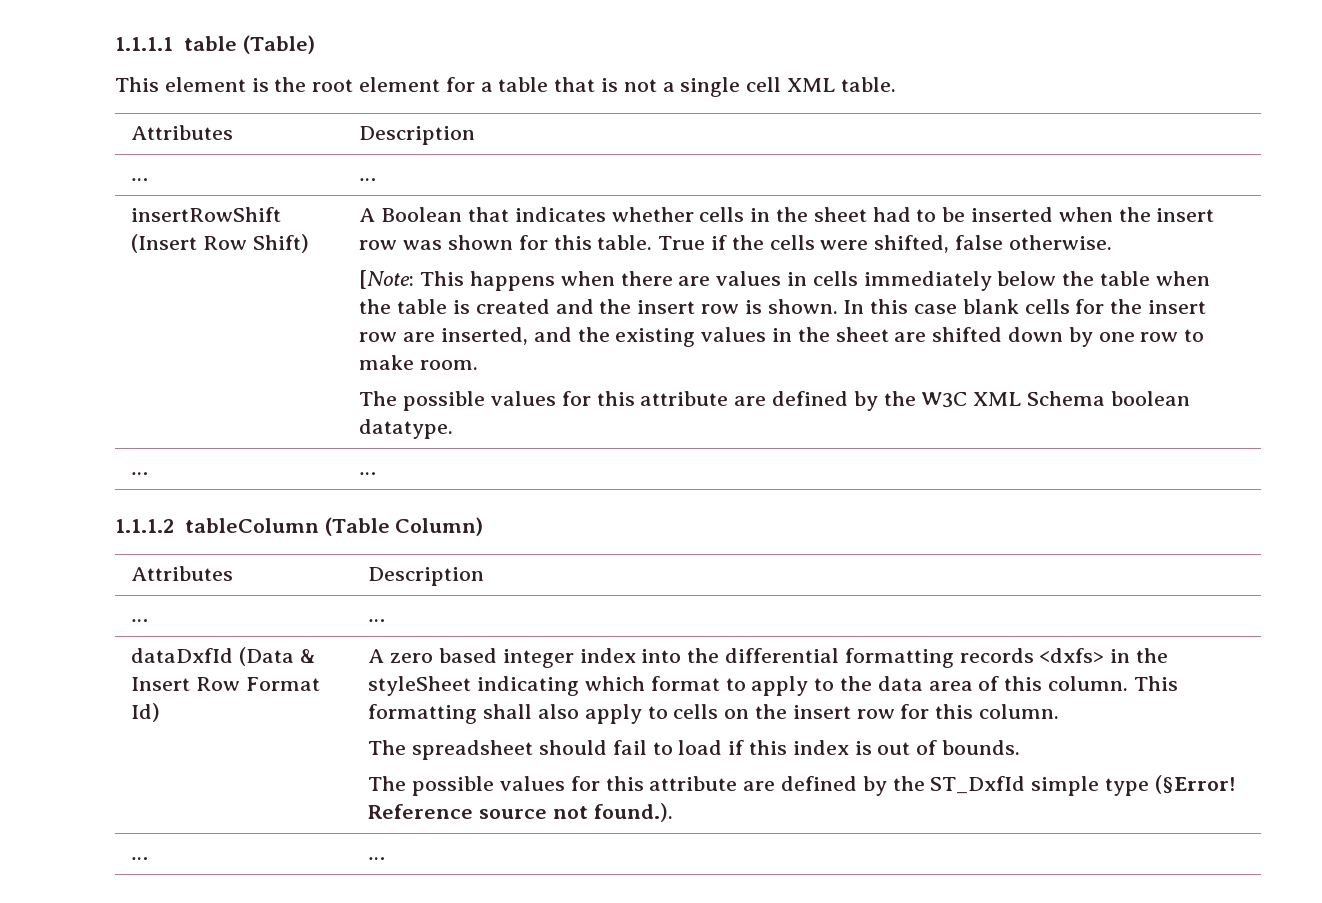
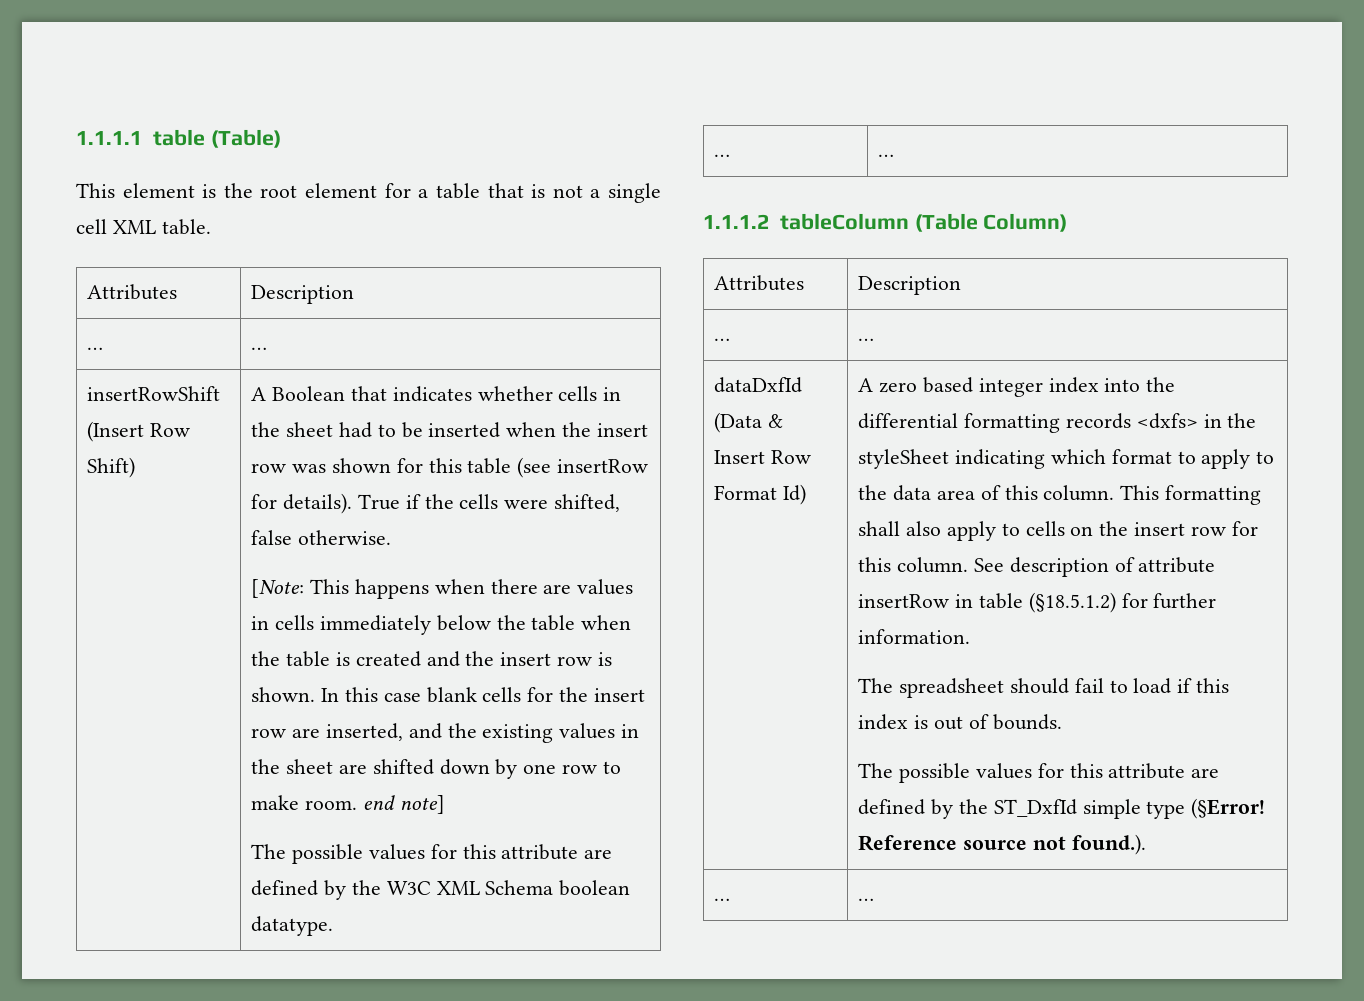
- A Boolean that indicates whether cells in the sheet had to be inserted when the insert row was shown for this table.
+ A Boolean that indicates whether cells in the sheet had to be inserted when the insert row was shown for this table (see insertRow for details).
- In this case blank cells for the insert row are inserted, and the existing values in the sheet are shifted down by one row to make room.
+ In this case blank cells for the insert row are inserted, and the existing values in the sheet are shifted down by one row to make room. end note]
+ See description of attribute insertRow in table (§18.5.1.2) for further information.

